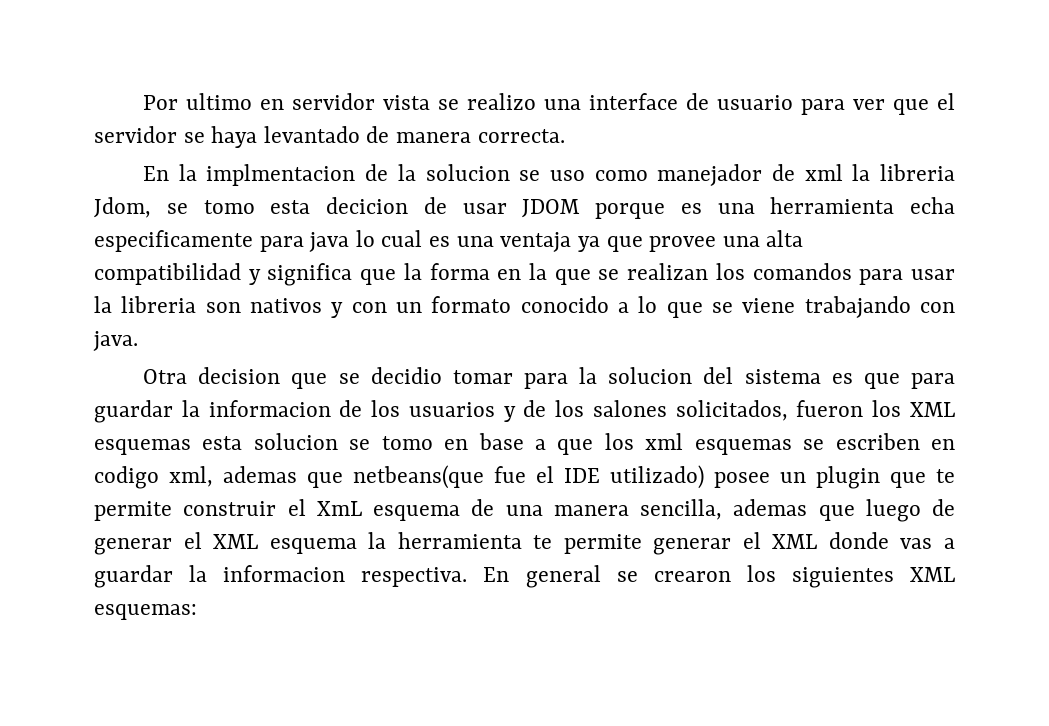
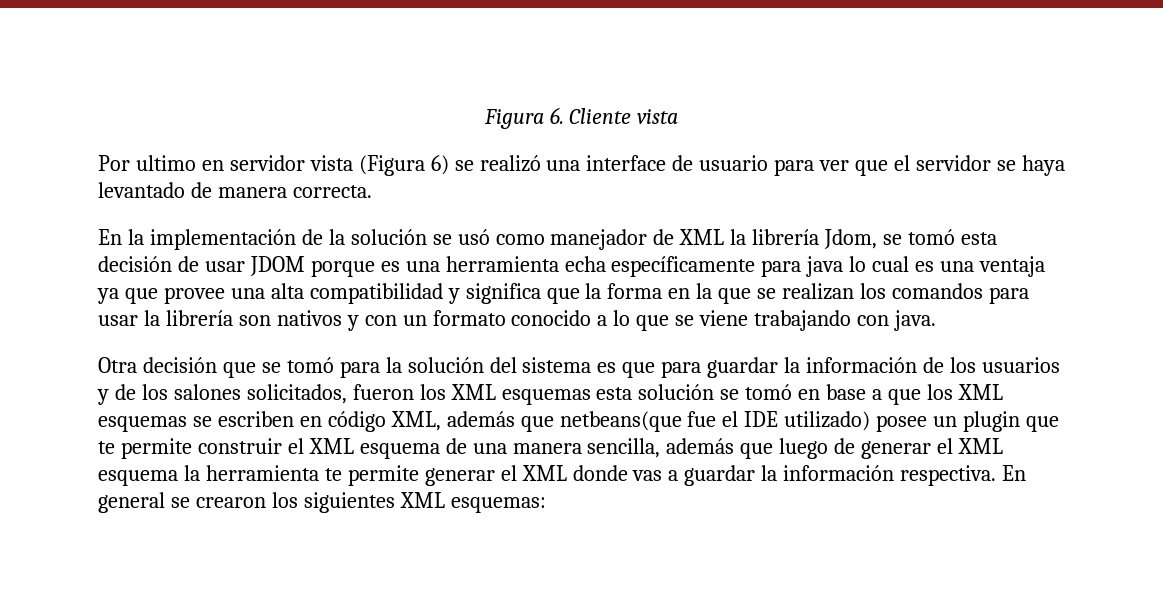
+ Figura 6. Cliente vista
- Por ultimo en servidor vista se realizo una interface de usuario para ver que el servidor se haya levantado de manera correcta.
+ Por ultimo en servidor vista (Figura 6) se realizó una interface de usuario para ver que el servidor se haya levantado de manera correcta.
- En la implmentacion de la solucion se uso como manejador de xml la libreria Jdom, se tomo esta decicion de usar JDOM porque es una herramienta echa especificamente para java lo cual es una ventaja ya que provee una alta compatibilidad y significa que la forma en la que se realizan los comandos para usar la libreria son nativos y con un formato conocido a lo que se viene trabajando con java.
+ En la implementación de la solución se usó como manejador de XML la librería Jdom, se tomó esta decisión de usar JDOM porque es una herramienta echa específicamente para java lo cual es una ventaja ya que provee una alta compatibilidad y significa que la forma en la que se realizan los comandos para usar la librería son nativos y con un formato conocido a lo que se viene trabajando con java.
- Otra decision que se decidio tomar para la solucion del sistema es que para guardar la informacion de los usuarios y de los salones solicitados, fueron los XML esquemas esta solucion se tomo en base a que los xml esquemas se escriben en codigo xml, ademas que netbeans(que fue el IDE utilizado) posee un plugin que te permite construir el XmL esquema de una manera sencilla, ademas que luego de generar el XML esquema la herramienta te permite generar el XML donde vas a guardar la informacion respectiva.
+ Otra decisión que se tomó para la solución del sistema es que para guardar la información de los usuarios y de los salones solicitados, fueron los XML esquemas esta solución se tomó en base a que los XML esquemas se escriben en código XML, además que netbeans(que fue el IDE utilizado) posee un plugin que te permite construir el XML esquema de una manera sencilla, además que luego de generar el XML esquema la herramienta te permite generar el XML donde vas a guardar la información respectiva.

